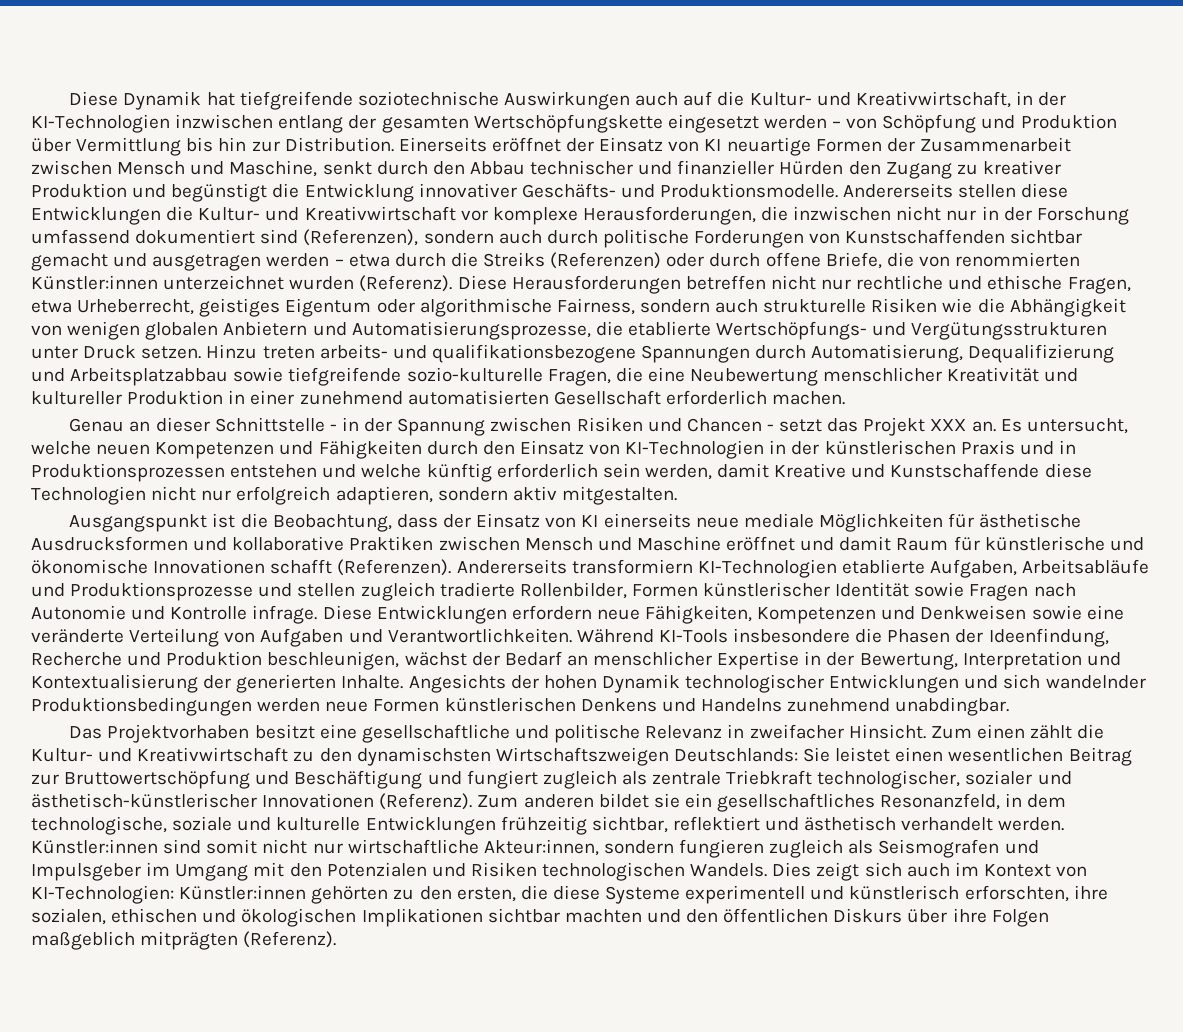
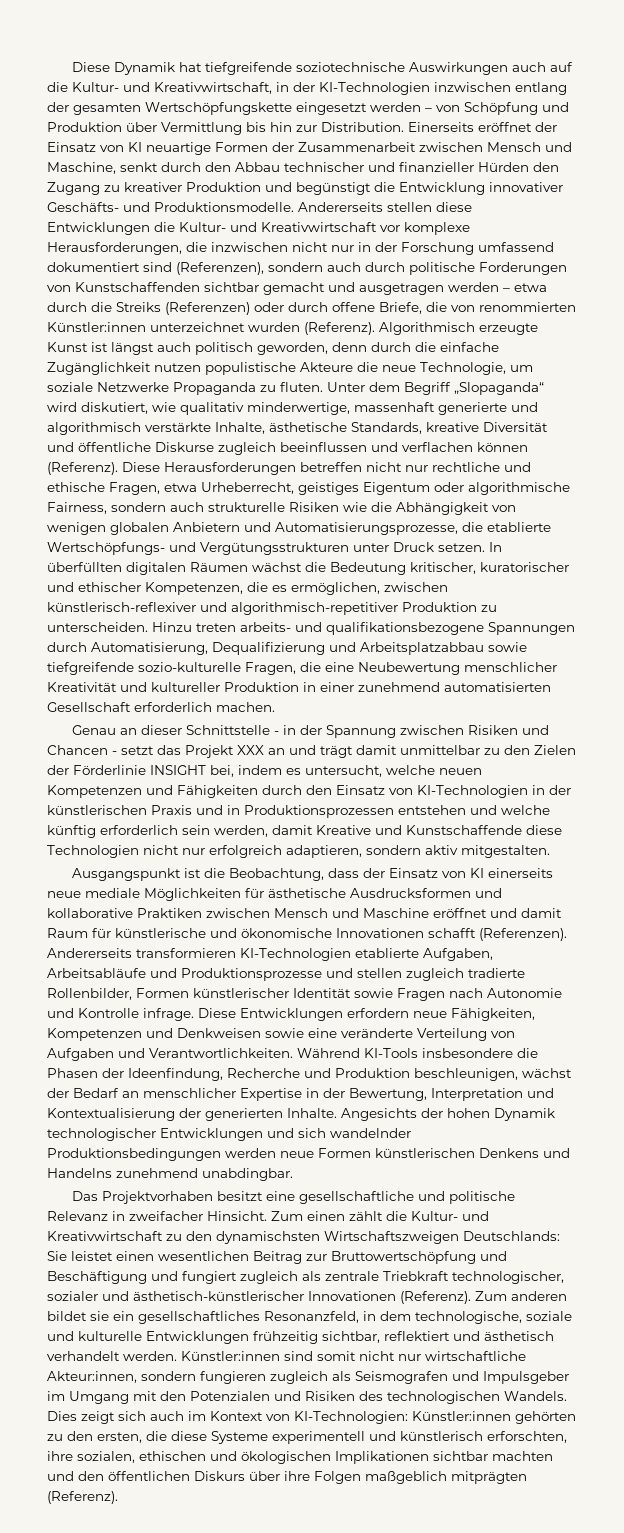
+ Algorithmisch erzeugte Kunst ist längst auch politisch geworden, denn durch die einfache Zugänglichkeit nutzen populistische Akteure die neue Technologie, um soziale Netzwerke Propaganda zu fluten. Unter dem Begriff „Slopaganda“ wird diskutiert, wie qualitativ minderwertige, massenhaft generierte und algorithmisch verstärkte Inhalte, ästhetische Standards, kreative Diversität und öffentliche Diskurse zugleich beeinflussen und verflachen können (Referenz).
+ In überfüllten digitalen Räumen wächst die Bedeutung kritischer, kuratorischer und ethischer Kompetenzen, die es ermöglichen, zwischen künstlerisch-reflexiver und algorithmisch-repetitiver Produktion zu unterscheiden.
- Genau an dieser Schnittstelle - in der Spannung zwischen Risiken und Chancen - setzt das Projekt XXX an. Es untersucht, welche neuen Kompetenzen und Fähigkeiten durch den Einsatz von KI-Technologien in der künstlerischen Praxis und in Produktionsprozessen entstehen und welche künftig erforderlich sein werden, damit Kreative und Kunstschaffende diese Technologien nicht nur erfolgreich adaptieren, sondern aktiv mitgestalten.
+ Genau an dieser Schnittstelle - in der Spannung zwischen Risiken und Chancen - setzt das Projekt XXX an und trägt damit unmittelbar zu den Zielen der Förderlinie INSIGHT bei, indem es untersucht, welche neuen Kompetenzen und Fähigkeiten durch den Einsatz von KI-Technologien in der künstlerischen Praxis und in Produktionsprozessen entstehen und welche künftig erforderlich sein werden, damit Kreative und Kunstschaffende diese Technologien nicht nur erfolgreich adaptieren, sondern aktiv mitgestalten.
- Andererseits transformiern KI-Technologien etablierte Aufgaben, Arbeitsabläufe und Produktionsprozesse und stellen zugleich tradierte Rollenbilder, Formen künstlerischer Identität sowie Fragen nach Autonomie und Kontrolle infrage.
+ Andererseits transformieren KI-Technologien etablierte Aufgaben, Arbeitsabläufe und Produktionsprozesse und stellen zugleich tradierte Rollenbilder, Formen künstlerischer Identität sowie Fragen nach Autonomie und Kontrolle infrage.
- Künstler:innen sind somit nicht nur wirtschaftliche Akteur:innen, sondern fungieren zugleich als Seismografen und Impulsgeber im Umgang mit den Potenzialen und Risiken technologischen Wandels.
+ Künstler:innen sind somit nicht nur wirtschaftliche Akteur:innen, sondern fungieren zugleich als Seismografen und Impulsgeber im Umgang mit den Potenzialen und Risiken des technologischen Wandels.

